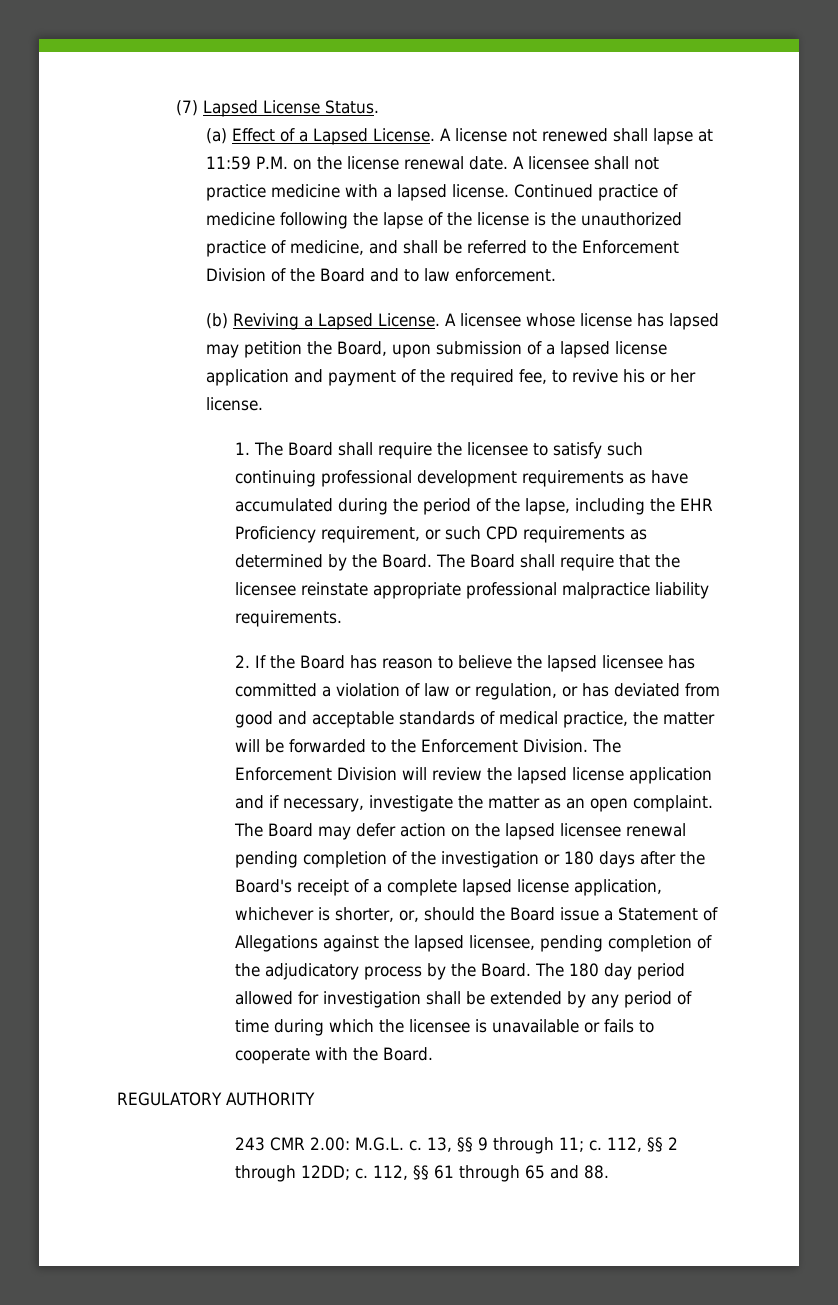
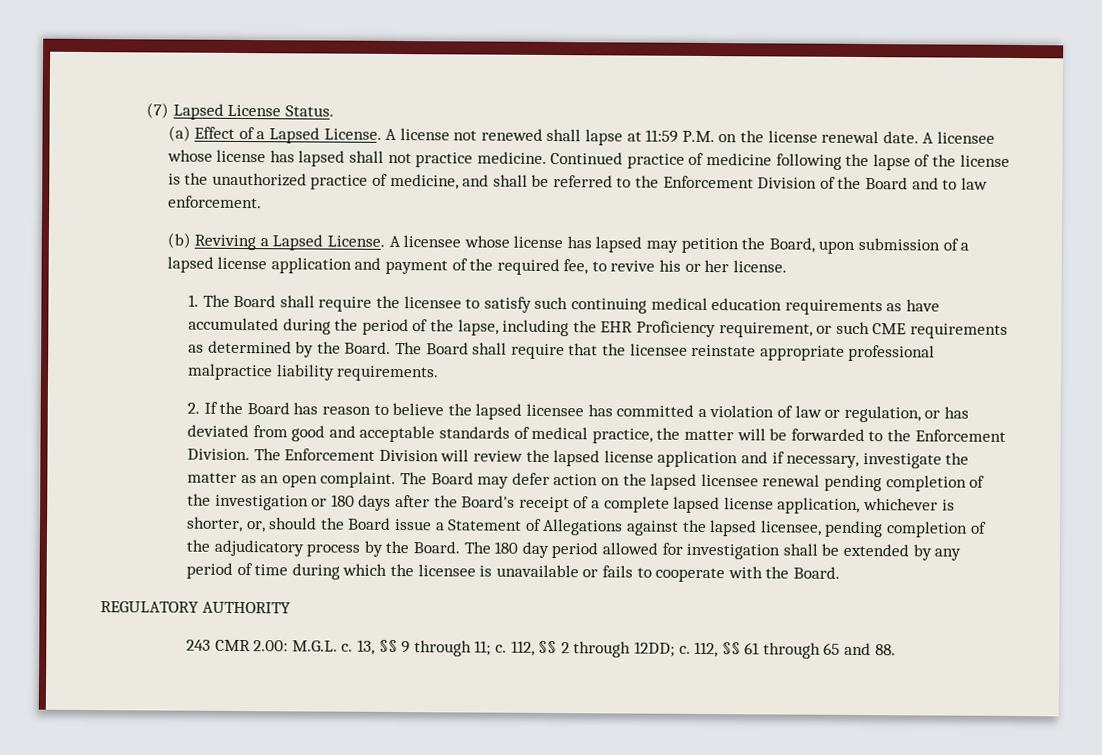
- A licensee shall not practice medicine with a lapsed license.
+ A licensee whose license has lapsed shall not practice medicine.
- 1. The Board shall require the licensee to satisfy such continuing professional development requirements as have accumulated during the period of the lapse, including the EHR Proficiency requirement, or such CPD requirements as determined by the Board.
+ 1. The Board shall require the licensee to satisfy such continuing medical education requirements as have accumulated during the period of the lapse, including the EHR Proficiency requirement, or such CME requirements as determined by the Board.

